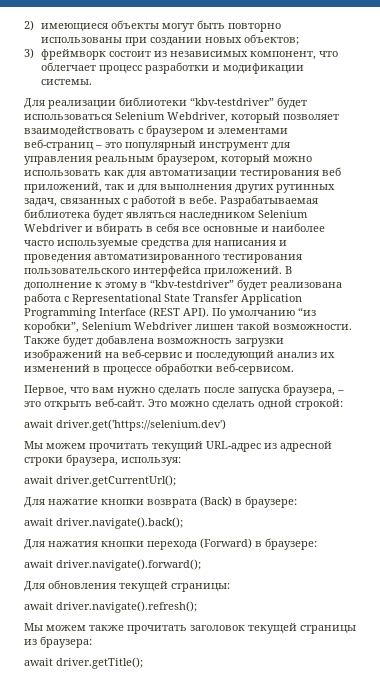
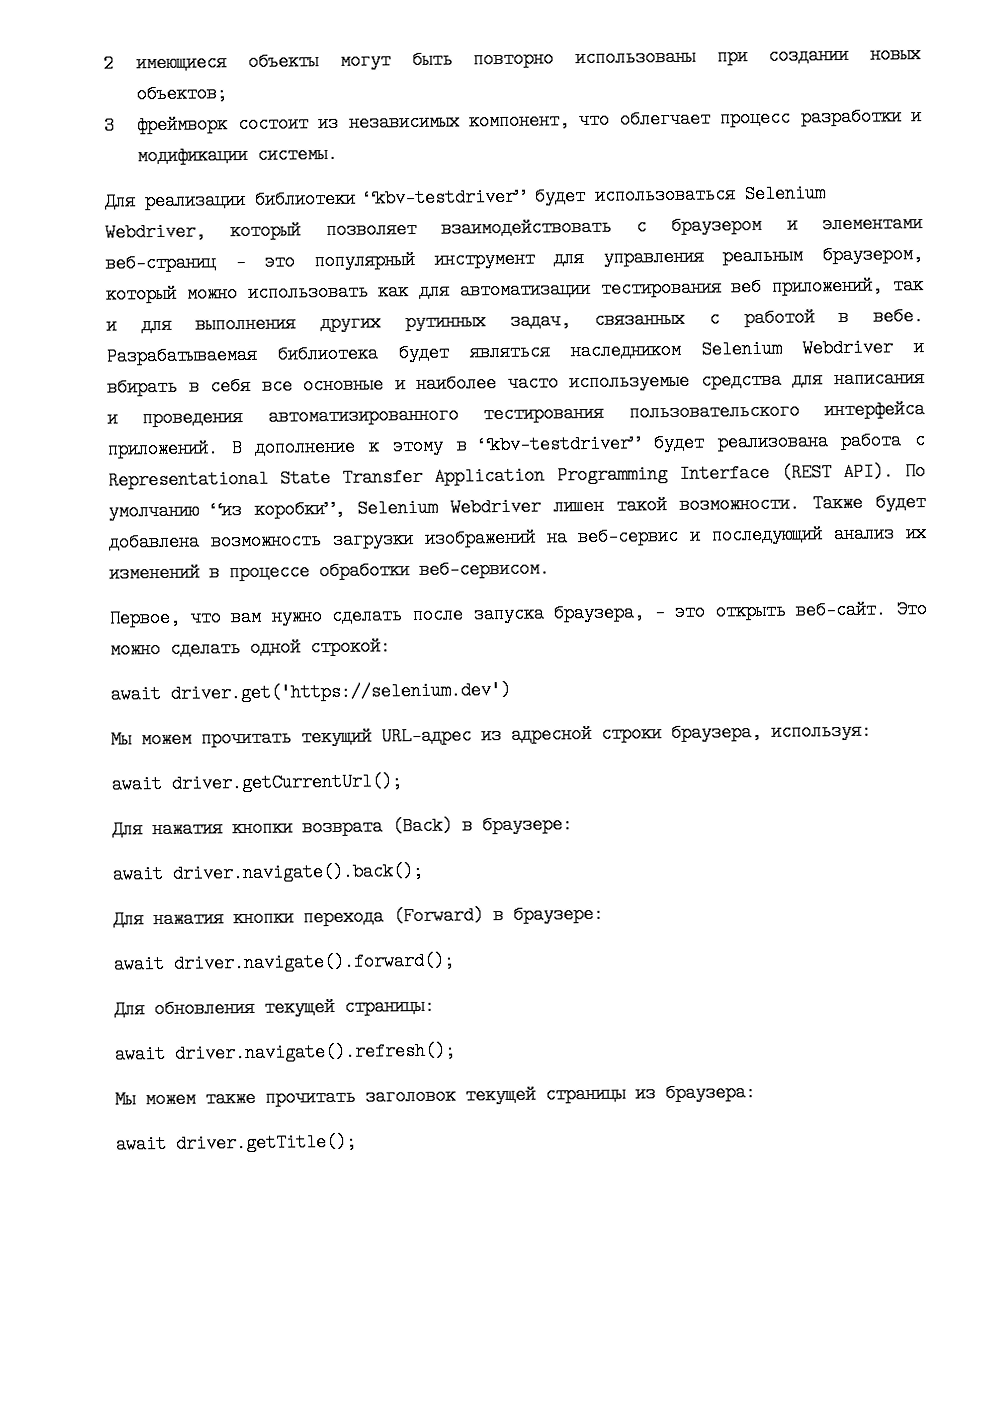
- 2) имеющиеся объекты могут быть повторно использованы при создании новых объектов;
+ 2 имеющиеся объекты могут быть повторно использованы при создании новых объектов;
- 3) фреймворк состоит из независимых компонент, что облегчает процесс разработки и модификации системы.
+ 3 фреймворк состоит из независимых компонент, что облегчает процесс разработки и модификации системы.
- Для нажатие кнопки возврата (Back) в браузере:
+ Для нажатия кнопки возврата (Back) в браузере:

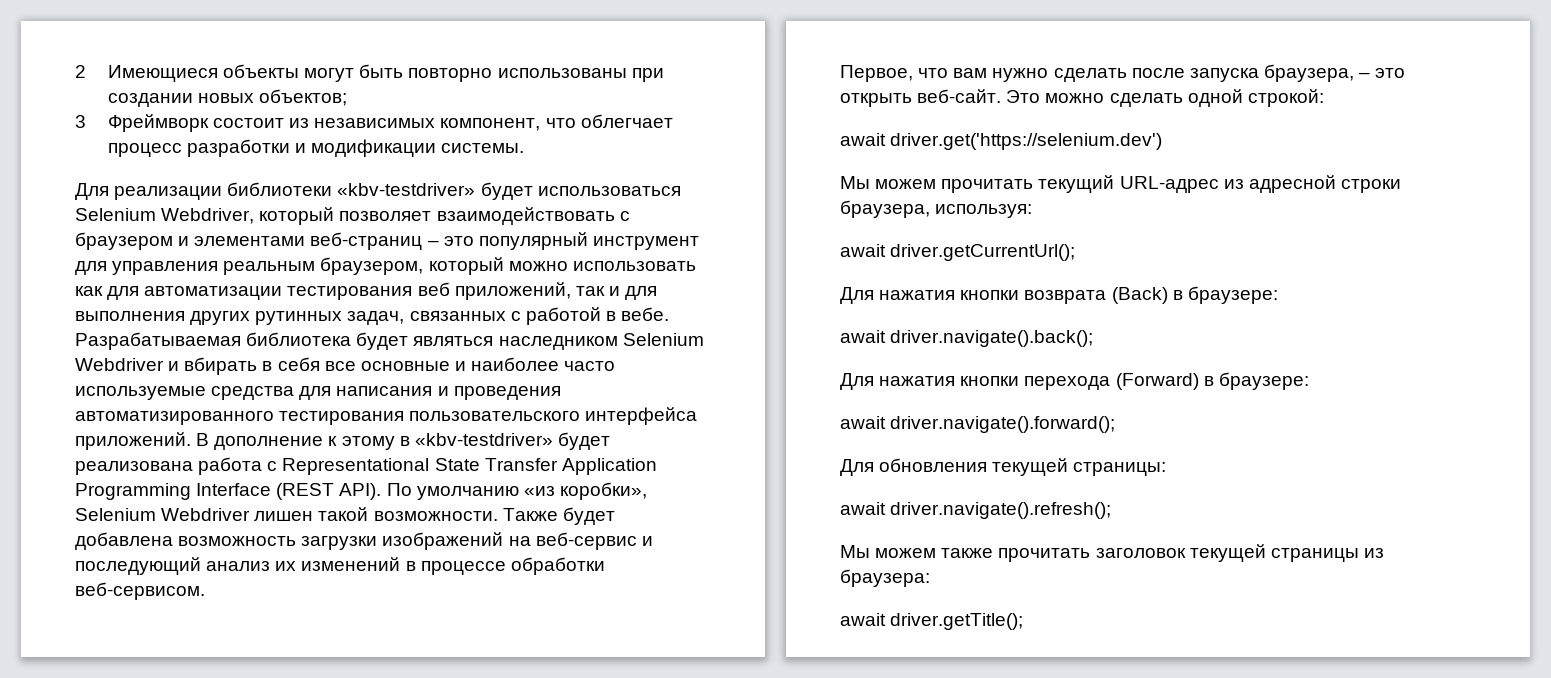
- 2 имеющиеся объекты могут быть повторно использованы при создании новых объектов;
+ 2 Имеющиеся объекты могут быть повторно использованы при создании новых объектов;
- 3 фреймворк состоит из независимых компонент, что облегчает процесс разработки и модификации системы.
+ 3 Фреймворк состоит из независимых компонент, что облегчает процесс разработки и модификации системы.
- Для реализации библиотеки “kbv-testdriver” будет использоваться Selenium Webdriver, который позволяет взаимодействовать с браузером и элементами веб-страниц – это популярный инструмент для управления реальным браузером, который можно использовать как для автоматизации тестирования веб приложений, так и для выполнения других рутинных задач, связанных с работой в вебе.
+ Для реализации библиотеки «kbv-testdriver» будет использоваться Selenium Webdriver, который позволяет взаимодействовать с браузером и элементами веб-страниц – это популярный инструмент для управления реальным браузером, который можно использовать как для автоматизации тестирования веб приложений, так и для выполнения других рутинных задач, связанных с работой в вебе.
- В дополнение к этому в “kbv-testdriver” будет реализована работа с Representational State Transfer Application Programming Interface (REST API).
+ В дополнение к этому в «kbv-testdriver» будет реализована работа с Representational State Transfer Application Programming Interface (REST API).
- По умолчанию “из коробки”, Selenium Webdriver лишен такой возможности.
+ По умолчанию «из коробки», Selenium Webdriver лишен такой возможности.

